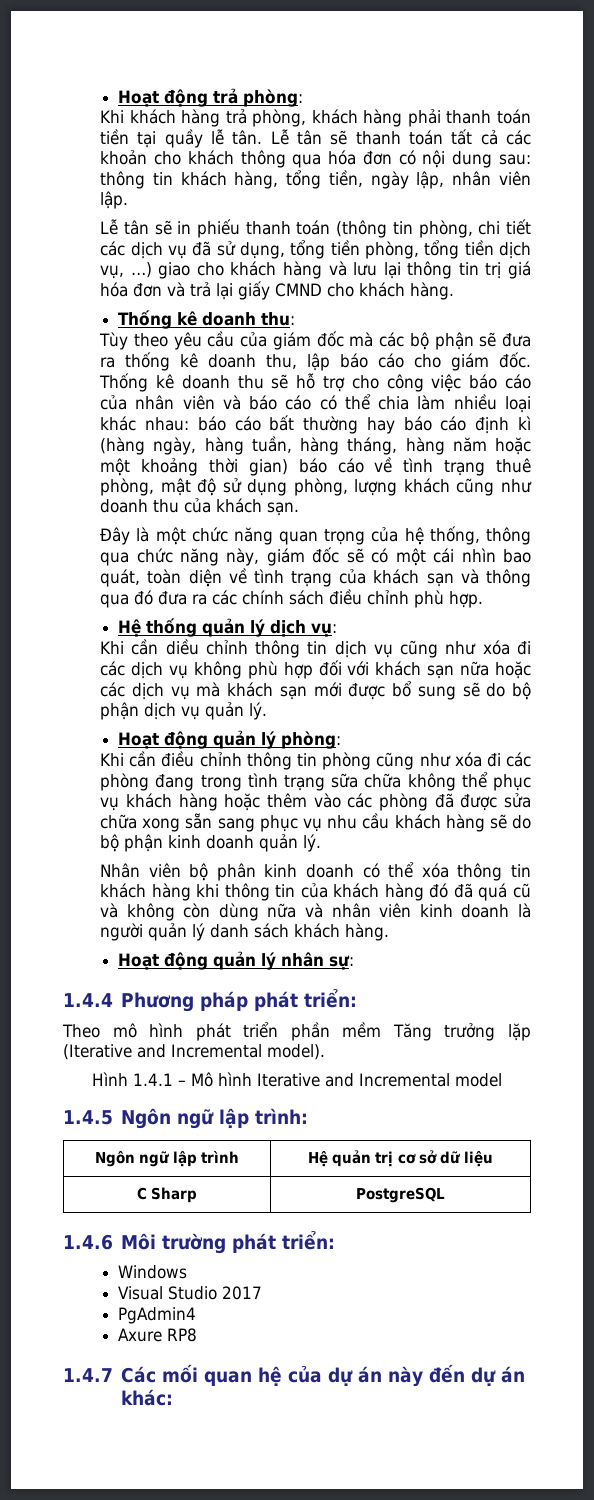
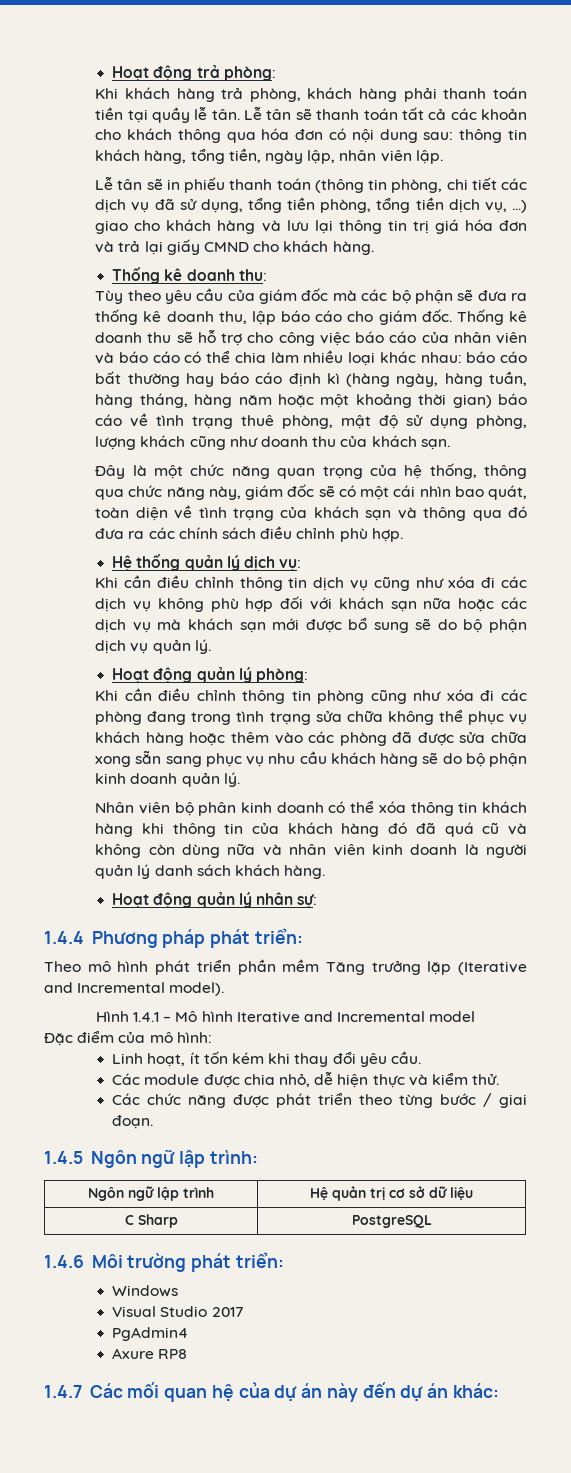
- Khi cần diều chỉnh thông tin dịch vụ cũng như xóa đi các dịch vụ không phù hợp đối với khách sạn nữa hoặc các dịch vụ mà khách sạn mới được bổ sung sẽ do bộ phận dịch vụ quản lý.
+ Khi cần điều chỉnh thông tin dịch vụ cũng như xóa đi các dịch vụ không phù hợp đối với khách sạn nữa hoặc các dịch vụ mà khách sạn mới được bổ sung sẽ do bộ phận dịch vụ quản lý.
- Khi cần điều chỉnh thông tin phòng cũng như xóa đi các phòng đang trong tình trạng sữa chữa không thể phục vụ khách hàng hoặc thêm vào các phòng đã được sửa chữa xong sẵn sang phục vụ nhu cầu khách hàng sẽ do bộ phận kinh doanh quản lý.
+ Khi cần điều chỉnh thông tin phòng cũng như xóa đi các phòng đang trong tình trạng sửa chữa không thể phục vụ khách hàng hoặc thêm vào các phòng đã được sửa chữa xong sẵn sang phục vụ nhu cầu khách hàng sẽ do bộ phận kinh doanh quản lý.
+ Đặc điểm của mô hình:
+ Linh hoạt, ít tốn kém khi thay đổi yêu cầu.
+ Các module được chia nhỏ, dễ hiện thực và kiểm thử.
+ Các chức năng được phát triển theo từng bước / giai đoạn.

